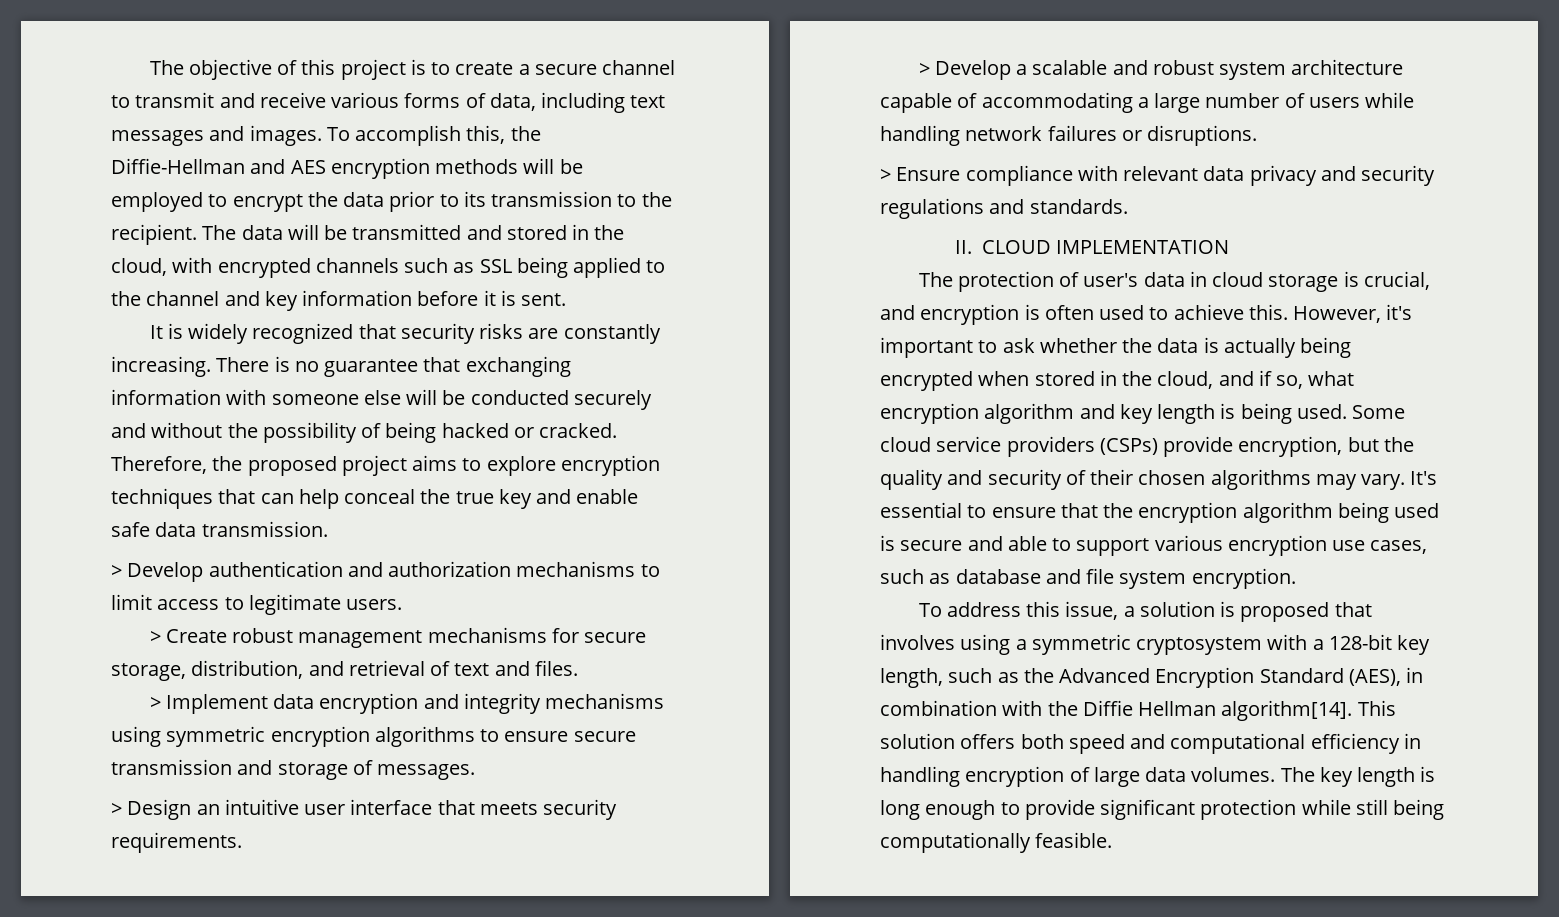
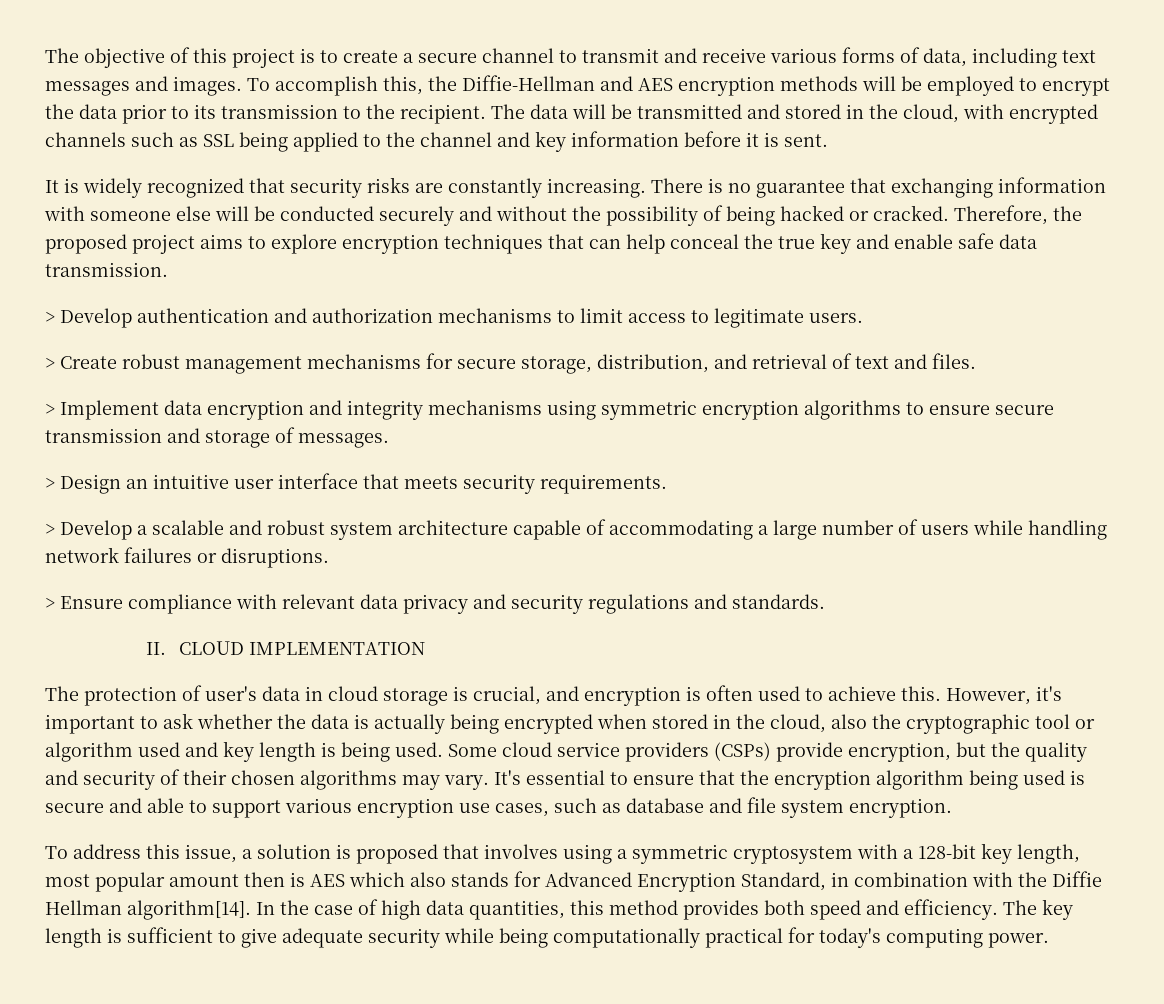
- However, it's important to ask whether the data is actually being encrypted when stored in the cloud, and if so, what encryption algorithm and key length is being used.
+ However, it's important to ask whether the data is actually being encrypted when stored in the cloud, also the cryptographic tool or algorithm used and key length is being used.
- To address this issue, a solution is proposed that involves using a symmetric cryptosystem with a 128-bit key length, such as the Advanced Encryption Standard (AES), in combination with the Diffie Hellman algorithm[14].
+ To address this issue, a solution is proposed that involves using a symmetric cryptosystem with a 128-bit key length, most popular amount then is AES which also stands for Advanced Encryption Standard, in combination with the Diffie Hellman algorithm[14].
- This solution offers both speed and computational efficiency in handling encryption of large data volumes. The key length is long enough to provide significant protection while still being computationally feasible.
+ In the case of high data quantities, this method provides both speed and efficiency. The key length is sufficient to give adequate security while being computationally practical for today's computing power.

